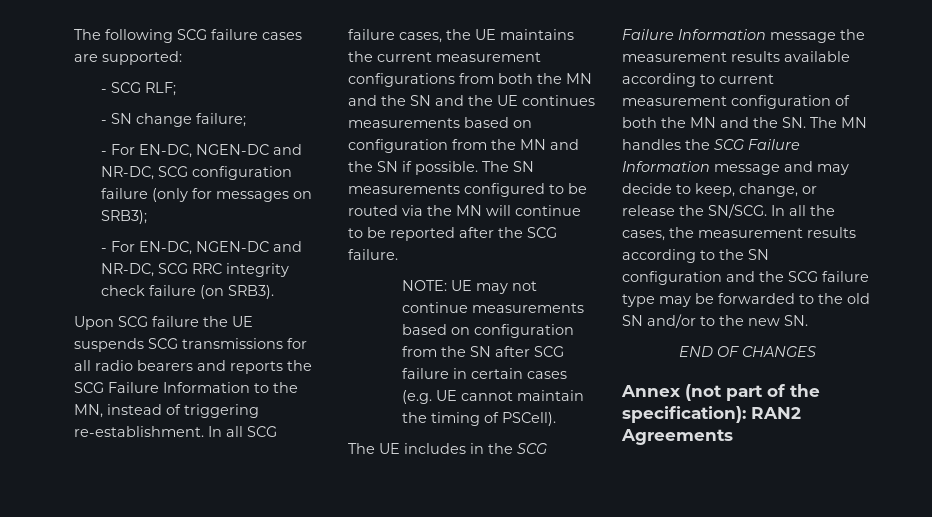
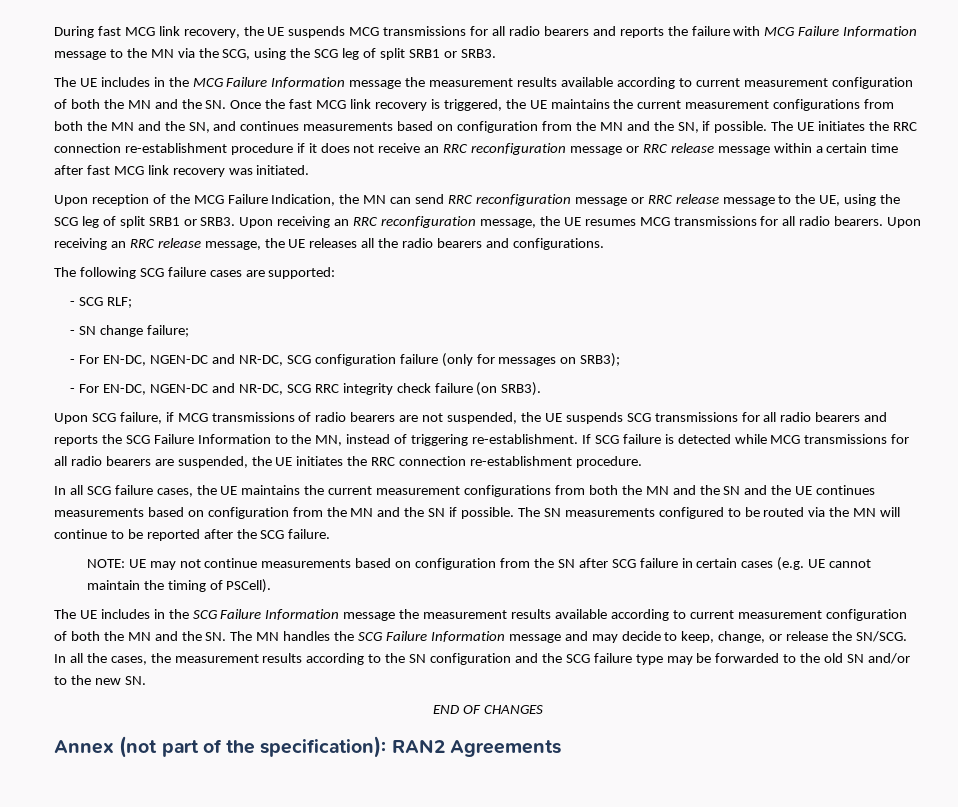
+ During fast MCG link recovery, the UE suspends MCG transmissions for all radio bearers and reports the failure with MCG Failure Information message to the MN via the SCG, using the SCG leg of split SRB1 or SRB3.
+ The UE includes in the MCG Failure Information message the measurement results available according to current measurement configuration of both the MN and the SN. Once the fast MCG link recovery is triggered, the UE maintains the current measurement configurations from both the MN and the SN, and continues measurements based on configuration from the MN and the SN, if possible. The UE initiates the RRC connection re-establishment procedure if it does not receive an RRC reconfiguration message or RRC release message within a certain time after fast MCG link recovery was initiated.
+ Upon reception of the MCG Failure Indication, the MN can send RRC reconfiguration message or RRC release message to the UE, using the SCG leg of split SRB1 or SRB3. Upon receiving an RRC reconfiguration message, the UE resumes MCG transmissions for all radio bearers. Upon receiving an RRC release message, the UE releases all the radio bearers and configurations.
- Upon SCG failure the UE suspends SCG transmissions for all radio bearers and reports the SCG Failure Information to the MN, instead of triggering re-establishment. In all SCG failure cases, the UE maintains the current measurement configurations from both the MN and the SN and the UE continues measurements based on configuration from the MN and the SN if possible.
+ Upon SCG failure, if MCG transmissions of radio bearers are not suspended, the UE suspends SCG transmissions for all radio bearers and reports the SCG Failure Information to the MN, instead of triggering re-establishment. If SCG failure is detected while MCG transmissions for all radio bearers are suspended, the UE initiates the RRC connection re-establishment procedure.
+ In all SCG failure cases, the UE maintains the current measurement configurations from both the MN and the SN and the UE continues measurements based on configuration from the MN and the SN if possible.

